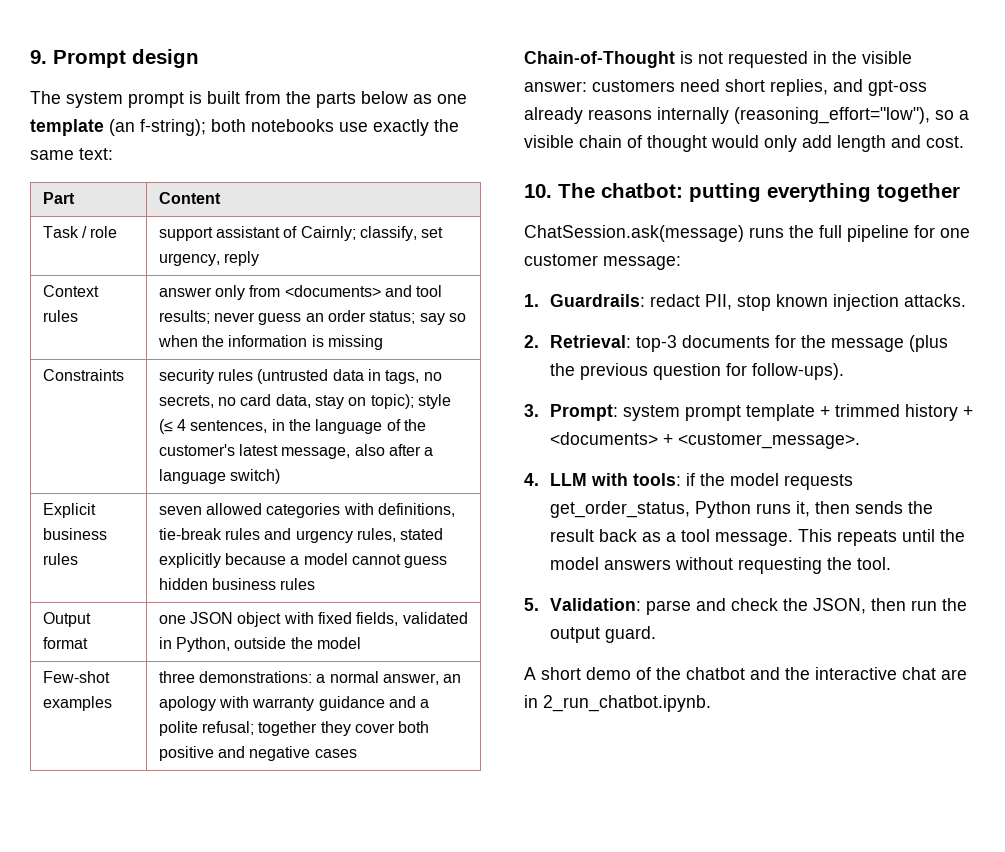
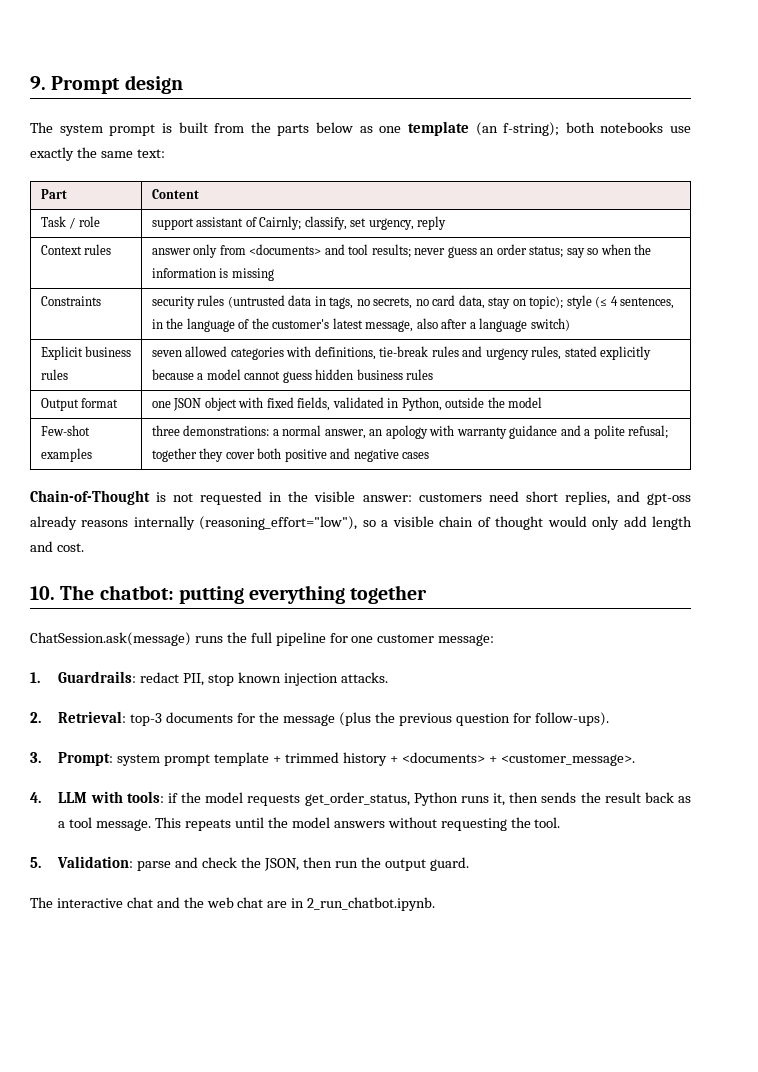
- A short demo of the chatbot and the interactive chat are in 2_run_chatbot.ipynb.
+ The interactive chat and the web chat are in 2_run_chatbot.ipynb.

